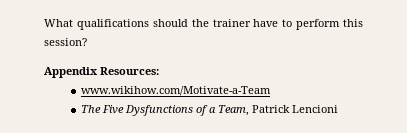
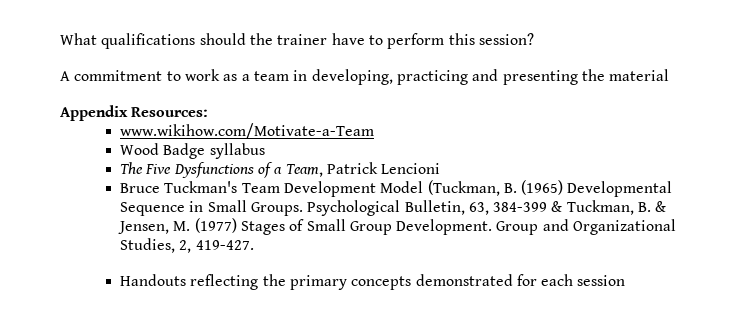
+ A commitment to work as a team in developing, practicing and presenting the material
+ Wood Badge syllabus
+ Bruce Tuckman's Team Development Model (Tuckman, B. (1965) Developmental Sequence in Small Groups. Psychological Bulletin, 63, 384-399 & Tuckman, B. & Jensen, M. (1977) Stages of Small Group Development. Group and Organizational Studies, 2, 419-427.
+ Handouts reflecting the primary concepts demonstrated for each session

